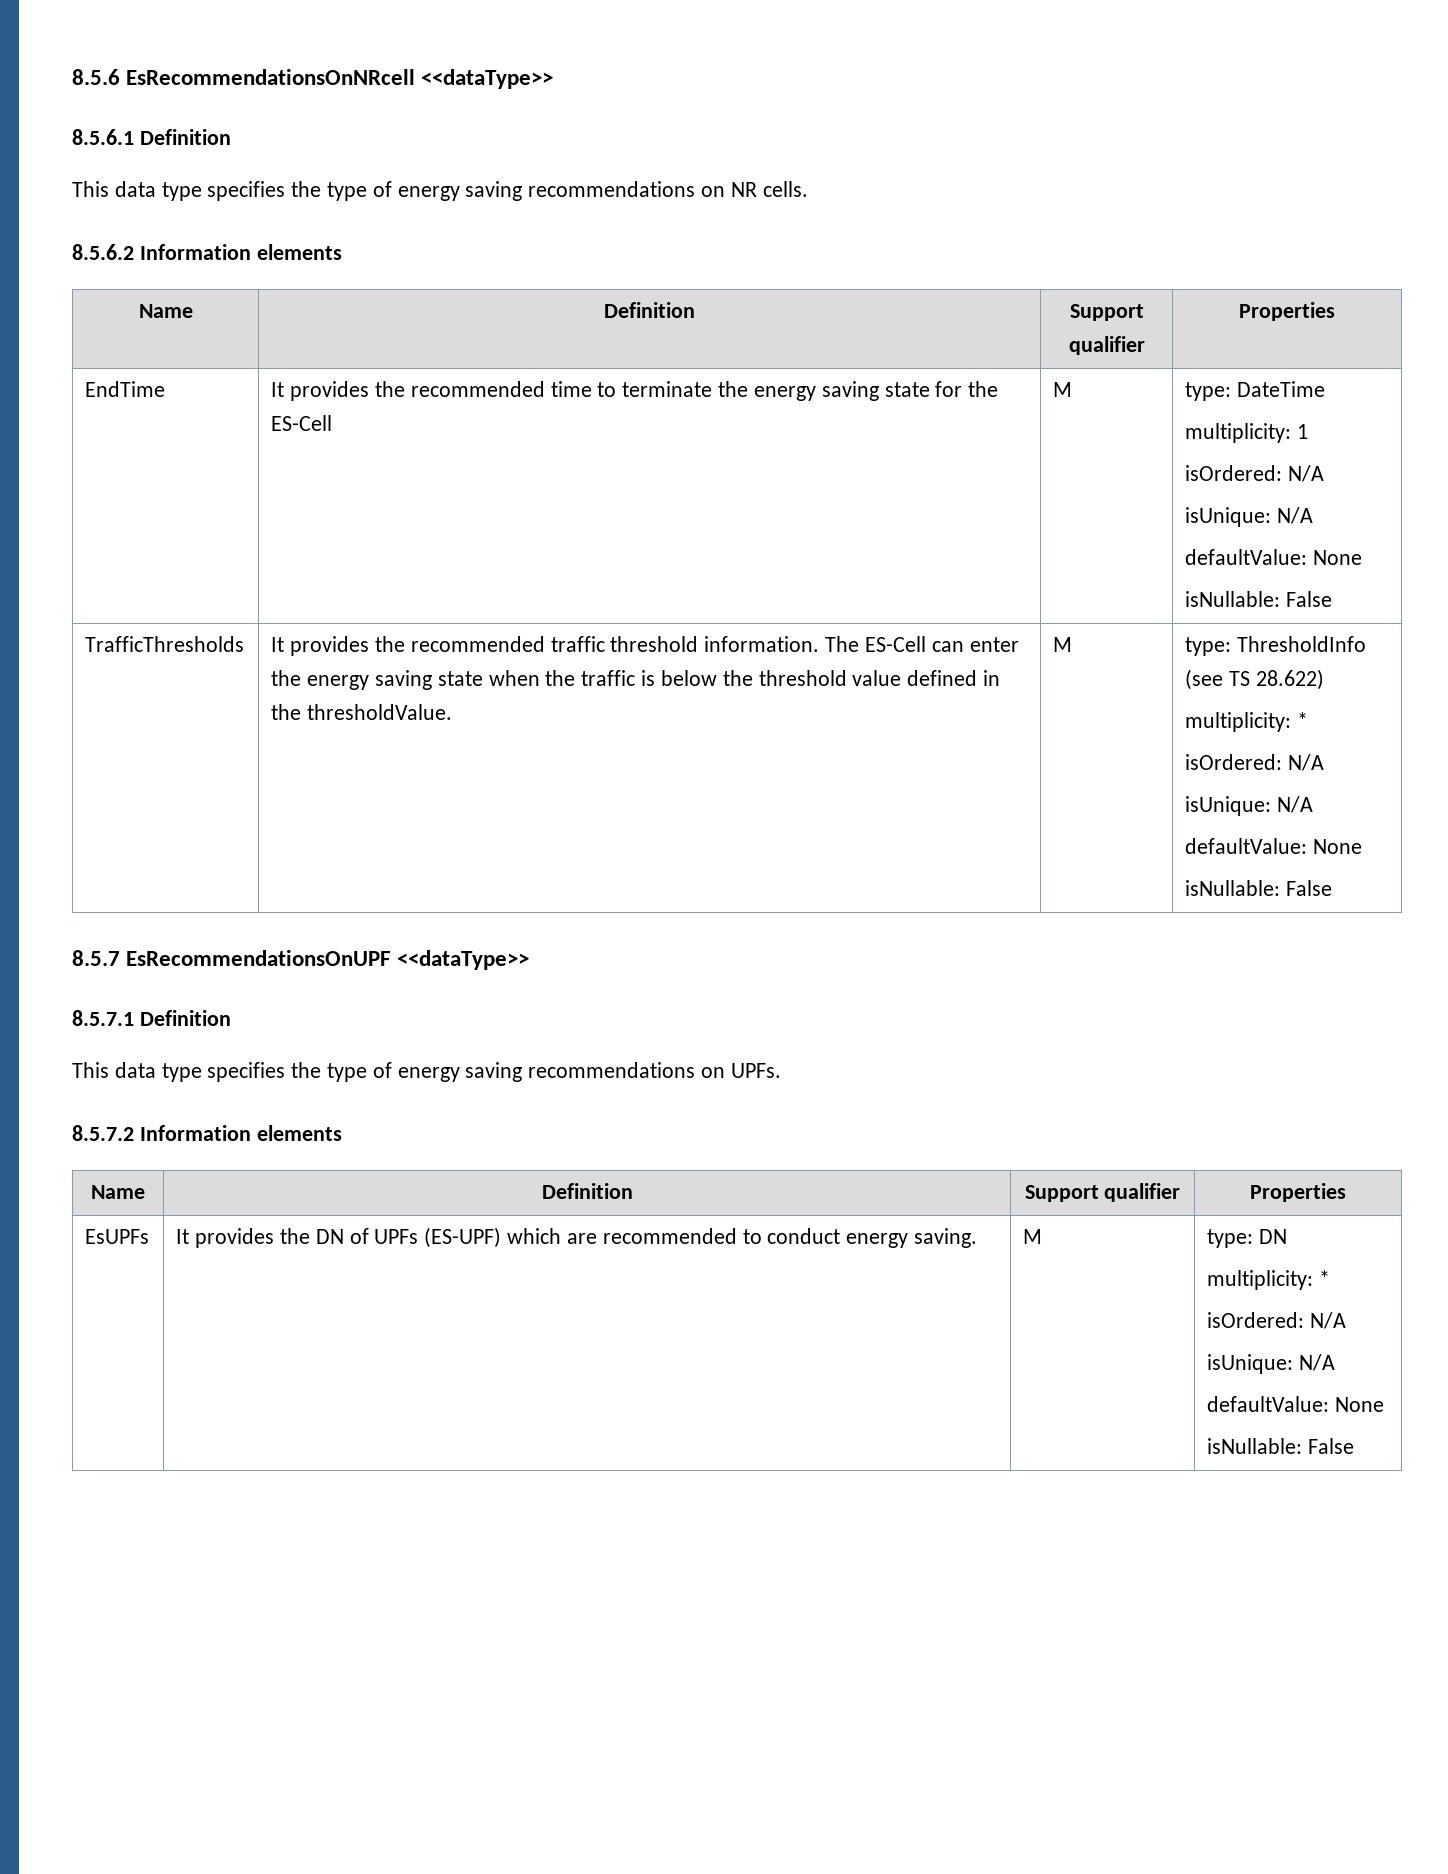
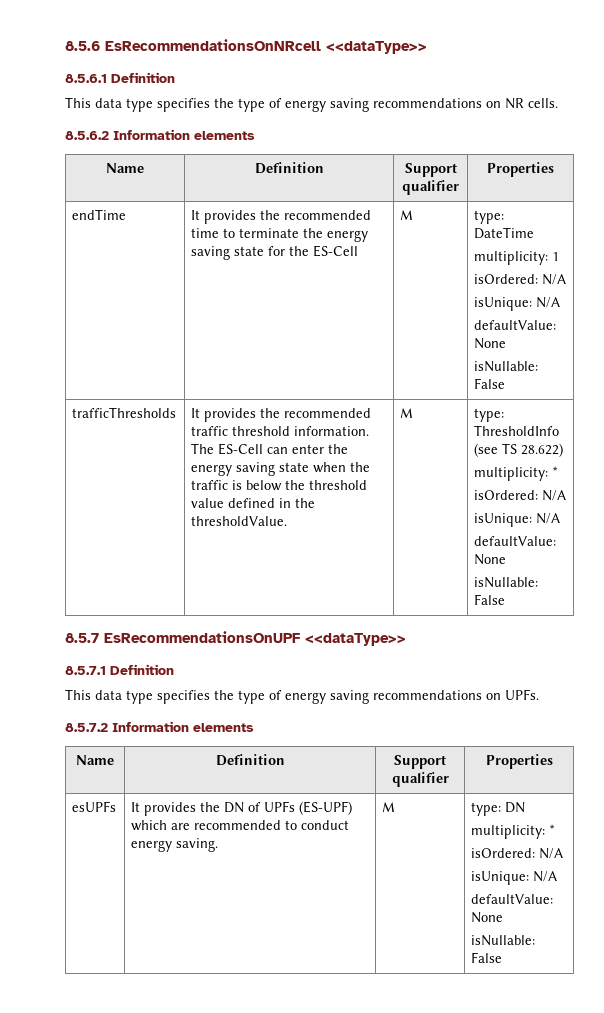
- EndTime | It provides the recommended time to terminate the energy saving state for the ES-Cell | M | type: DateTime
+ endTime | It provides the recommended time to terminate the energy saving state for the ES-Cell | M | type: DateTime
- TrafficThresholds
+ trafficThresholds
- EsUPFs | It provides the DN of UPFs (ES-UPF) which are recommended to conduct energy saving. | M | type: DN
+ esUPFs | It provides the DN of UPFs (ES-UPF) which are recommended to conduct energy saving. | M | type: DN

